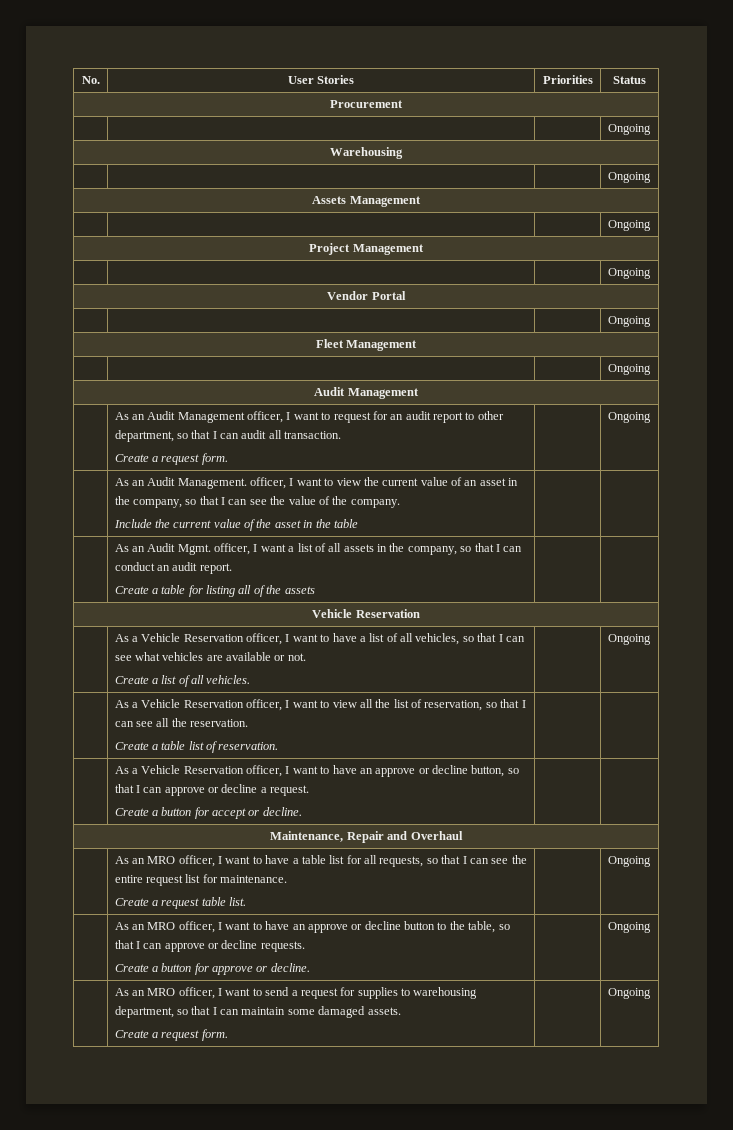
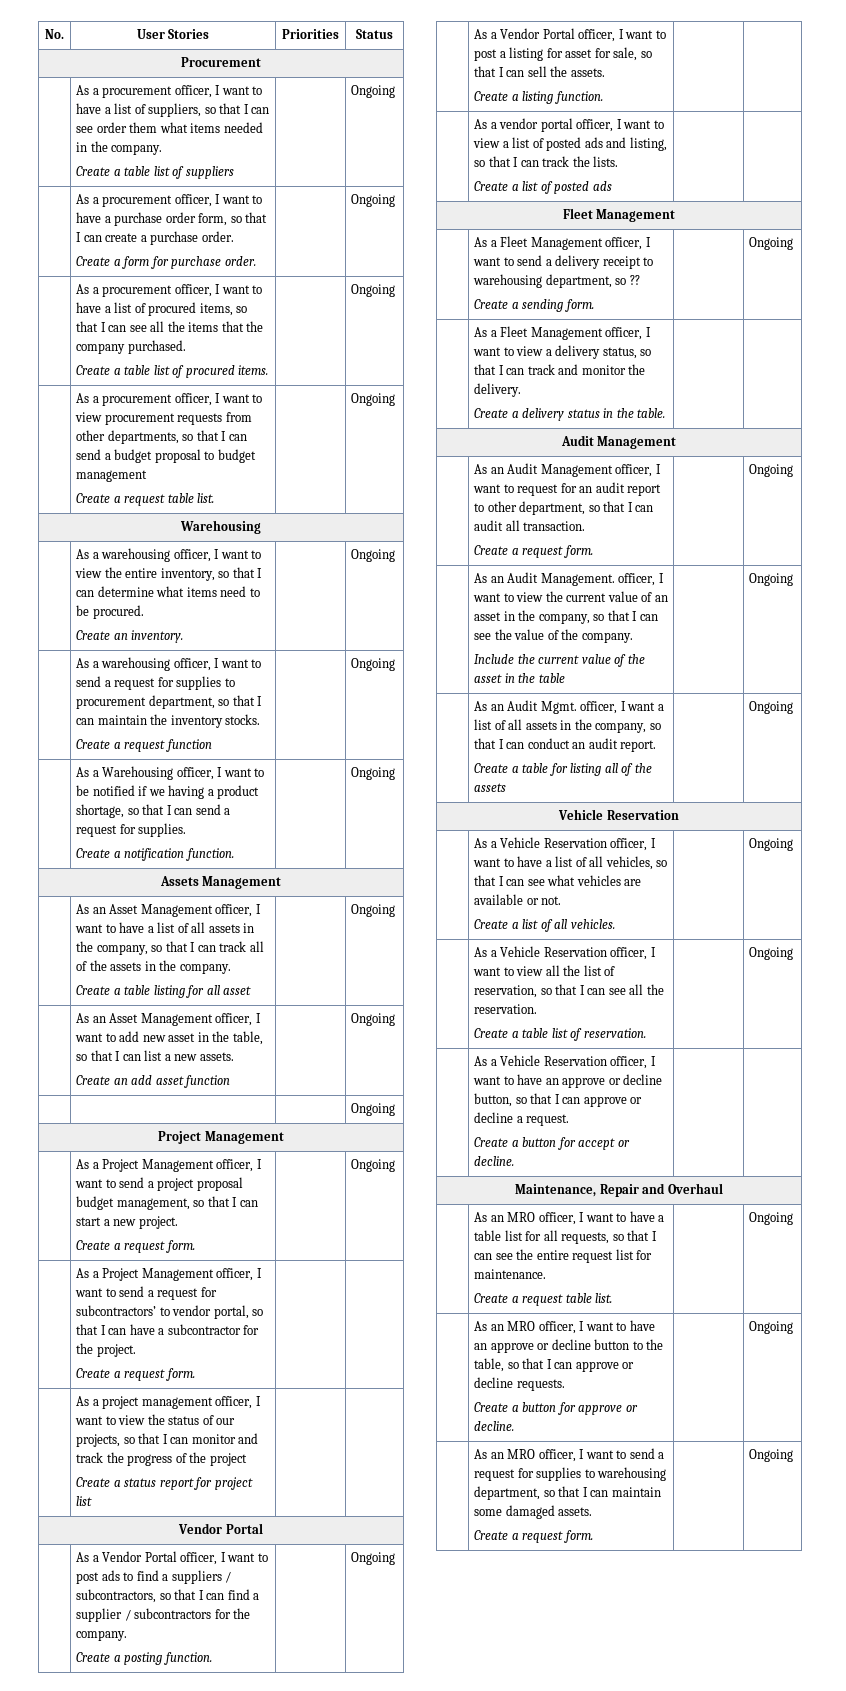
  Procurement
- | | | Ongoing
+ | As a procurement officer, I want to have a list of suppliers, so that I can see order them what items needed in the company.
+ Create a table list of suppliers | | Ongoing
+ | As a procurement officer, I want to have a purchase order form, so that I can create a purchase order.
+ Create a form for purchase order. | | Ongoing
+ | As a procurement officer, I want to have a list of procured items, so that I can see all the items that the company purchased.
+ Create a table list of procured items. | | Ongoing
+ | As a procurement officer, I want to view procurement requests from other departments, so that I can send a budget proposal to budget management
+ Create a request table list. | | Ongoing
  Warehousing
- | | | Ongoing
+ | As a warehousing officer, I want to view the entire inventory, so that I can determine what items need to be procured.
+ Create an inventory. | | Ongoing
+ | As a warehousing officer, I want to send a request for supplies to procurement department, so that I can maintain the inventory stocks.
+ Create a request function | | Ongoing
+ | As a Warehousing officer, I want to be notified if we having a product shortage, so that I can send a request for supplies.
+ Create a notification function. | | Ongoing
  Assets Management
+ | As an Asset Management officer, I want to have a list of all assets in the company, so that I can track all of the assets in the company.
+ Create a table listing for all asset | | Ongoing
+ | As an Asset Management officer, I want to add new asset in the table, so that I can list a new assets.
+ Create an add asset function | | Ongoing
  | | | Ongoing
  Project Management
- | | | Ongoing
+ | As a Project Management officer, I want to send a project proposal budget management, so that I can start a new project.
+ Create a request form. | | Ongoing
+ | As a Project Management officer, I want to send a request for subcontractors’ to vendor portal, so that I can have a subcontractor for the project.
+ Create a request form. | |
+ | As a project management officer, I want to view the status of our projects, so that I can monitor and track the progress of the project
+ Create a status report for project list | |
  Vendor Portal
- | | | Ongoing
+ | As a Vendor Portal officer, I want to post ads to find a suppliers / subcontractors, so that I can find a supplier / subcontractors for the company.
+ Create a posting function. | | Ongoing
+ | As a Vendor Portal officer, I want to post a listing for asset for sale, so that I can sell the assets.
+ Create a listing function. | |
+ | As a vendor portal officer, I want to view a list of posted ads and listing, so that I can track the lists.
+ Create a list of posted ads | |
  Fleet Management
- | | | Ongoing
+ | As a Fleet Management officer, I want to send a delivery receipt to warehousing department, so ??
+ Create a sending form. | | Ongoing
+ | As a Fleet Management officer, I want to view a delivery status, so that I can track and monitor the delivery.
+ Create a delivery status in the table. | |
  | As an Audit Management. officer, I want to view the current value of an asset in the company, so that I can see the value of the company.
- Include the current value of the asset in the table | |
+ Include the current value of the asset in the table | | Ongoing
  | As an Audit Mgmt. officer, I want a list of all assets in the company, so that I can conduct an audit report.
- Create a table for listing all of the assets | |
+ Create a table for listing all of the assets | | Ongoing
  | As a Vehicle Reservation officer, I want to view all the list of reservation, so that I can see all the reservation.
- Create a table list of reservation. | |
+ Create a table list of reservation. | | Ongoing

